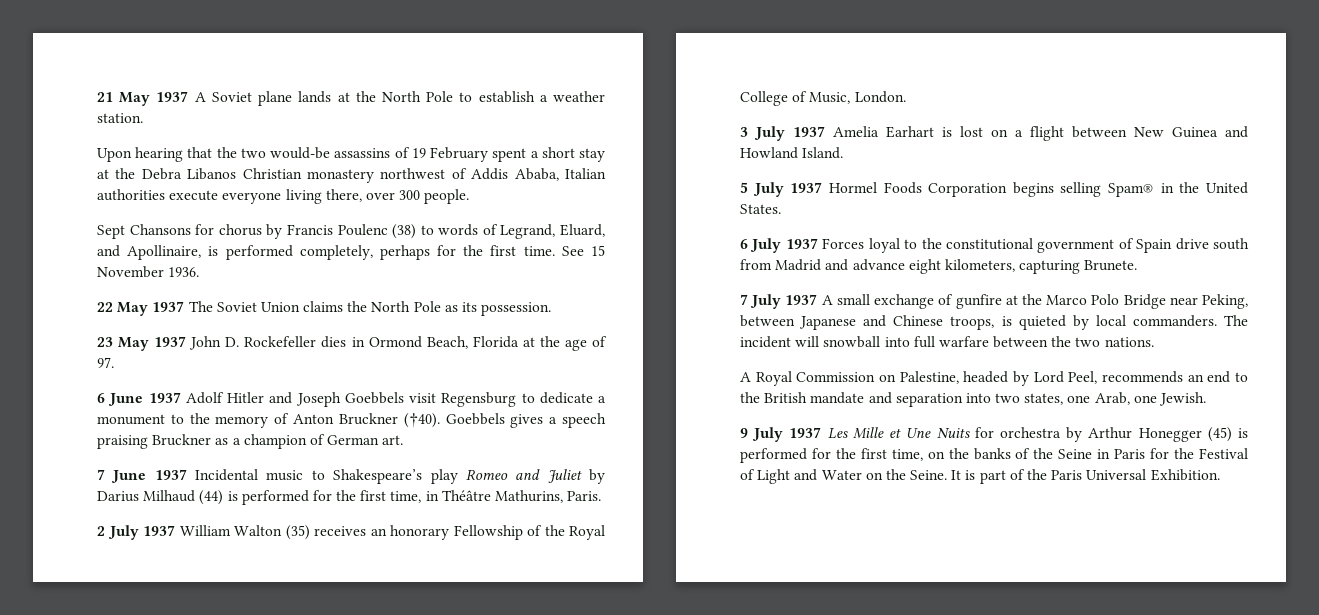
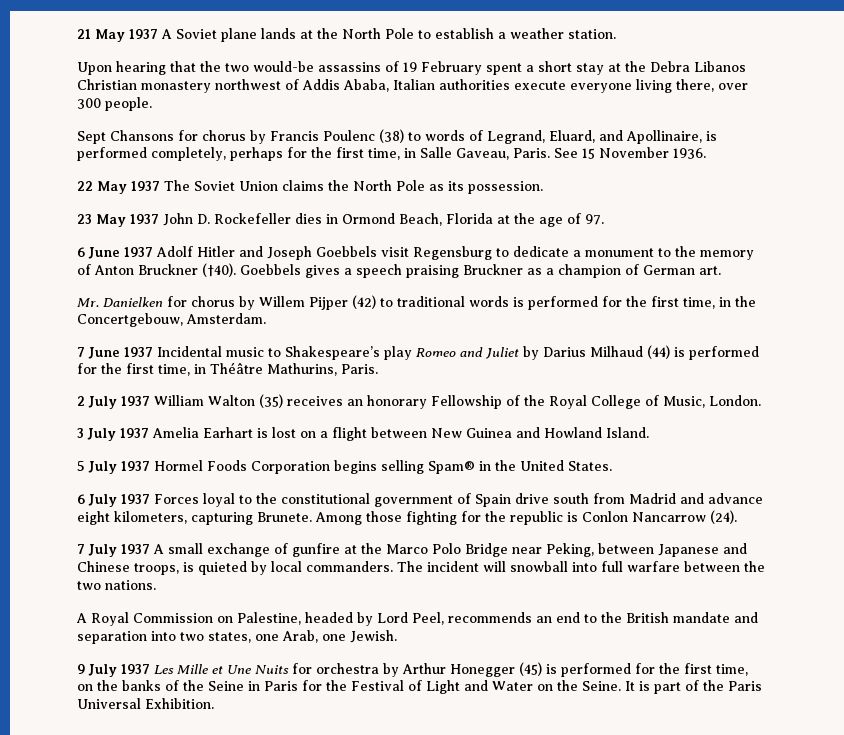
- Sept Chansons for chorus by Francis Poulenc (38) to words of Legrand, Eluard, and Apollinaire, is performed completely, perhaps for the first time.
+ Sept Chansons for chorus by Francis Poulenc (38) to words of Legrand, Eluard, and Apollinaire, is performed completely, perhaps for the first time, in Salle Gaveau, Paris.
+ Mr. Danielken for chorus by Willem Pijper (42) to traditional words is performed for the first time, in the Concertgebouw, Amsterdam.
+ Among those fighting for the republic is Conlon Nancarrow (24).

